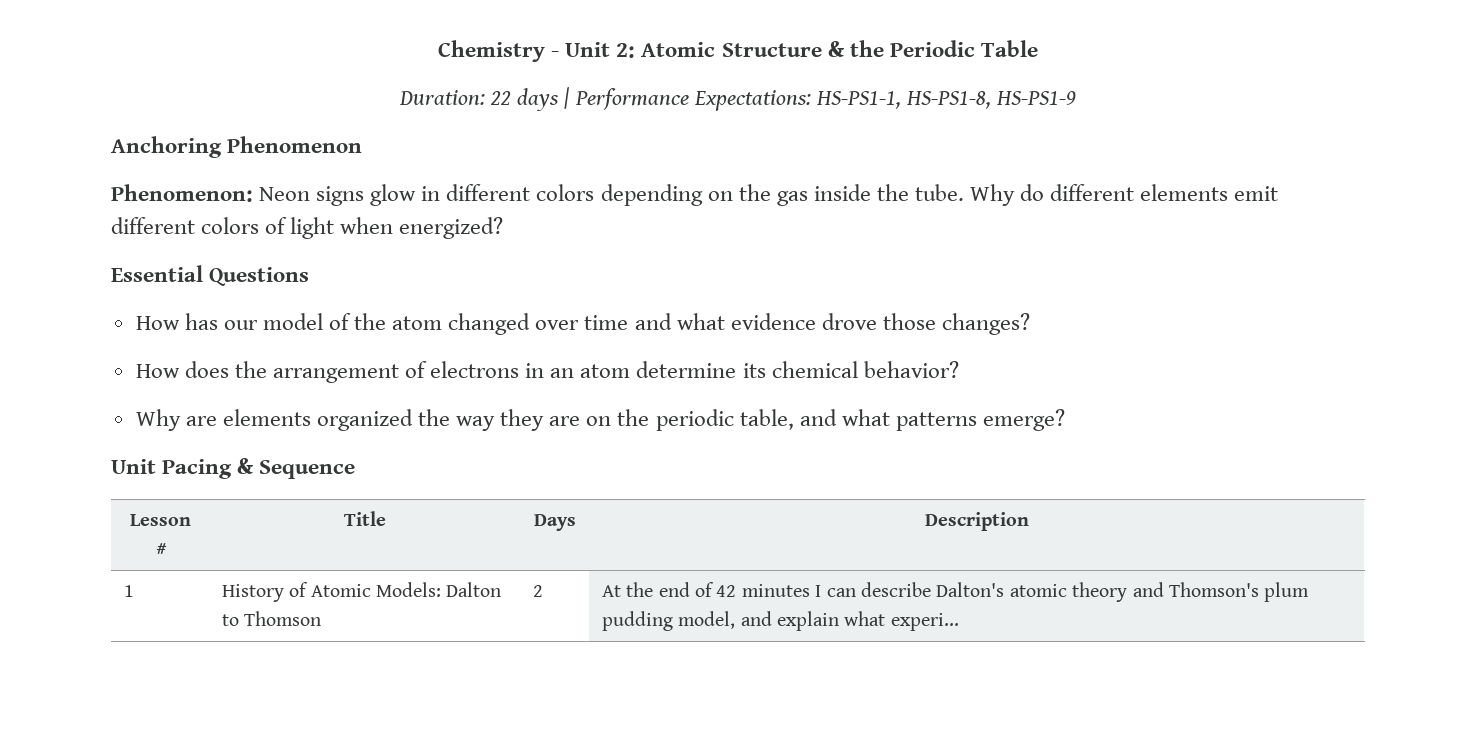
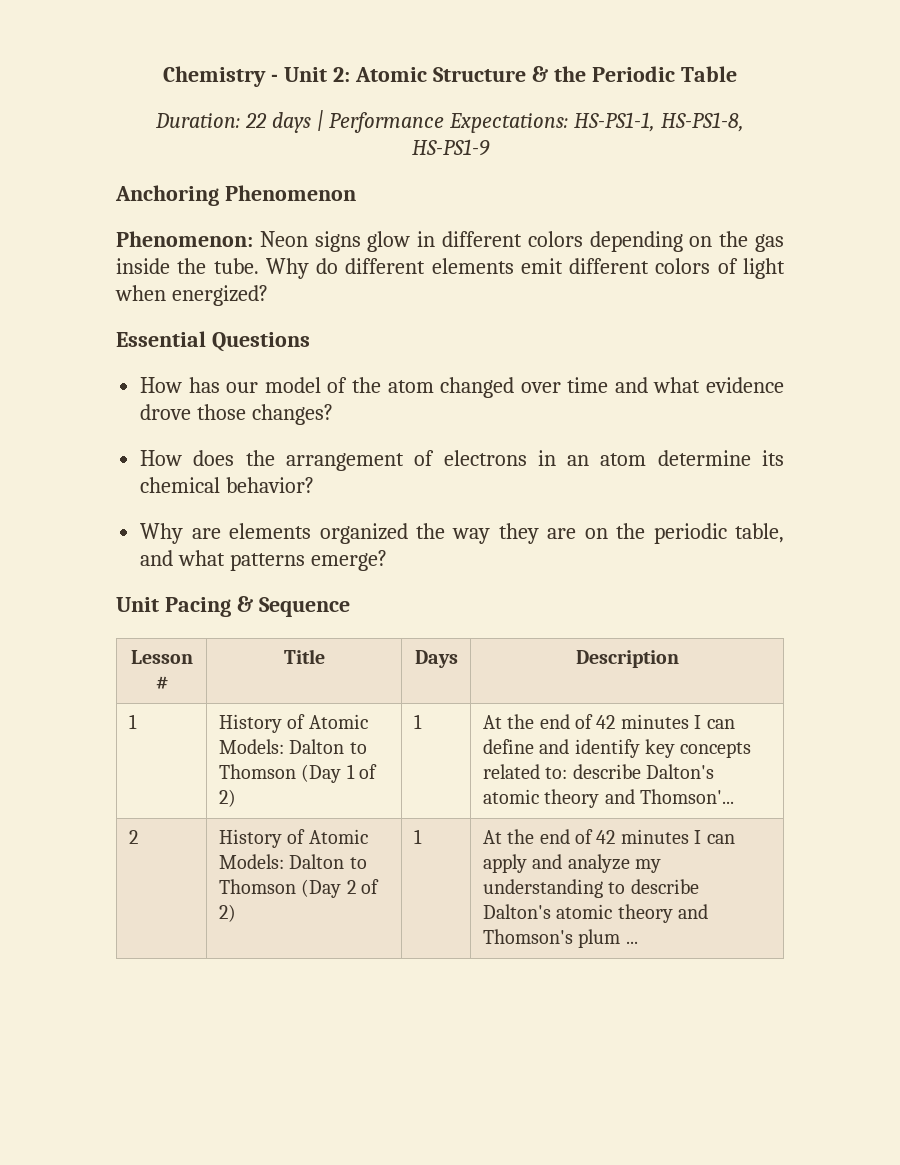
- 1 | History of Atomic Models: Dalton to Thomson | 2 | At the end of 42 minutes I can describe Dalton's atomic theory and Thomson's plum pudding model, and explain what experi...
+ 1 | History of Atomic Models: Dalton to Thomson (Day 1 of 2) | 1 | At the end of 42 minutes I can define and identify key concepts related to: describe Dalton's atomic theory and Thomson'...
+ 2 | History of Atomic Models: Dalton to Thomson (Day 2 of 2) | 1 | At the end of 42 minutes I can apply and analyze my understanding to describe Dalton's atomic theory and Thomson's plum ...

